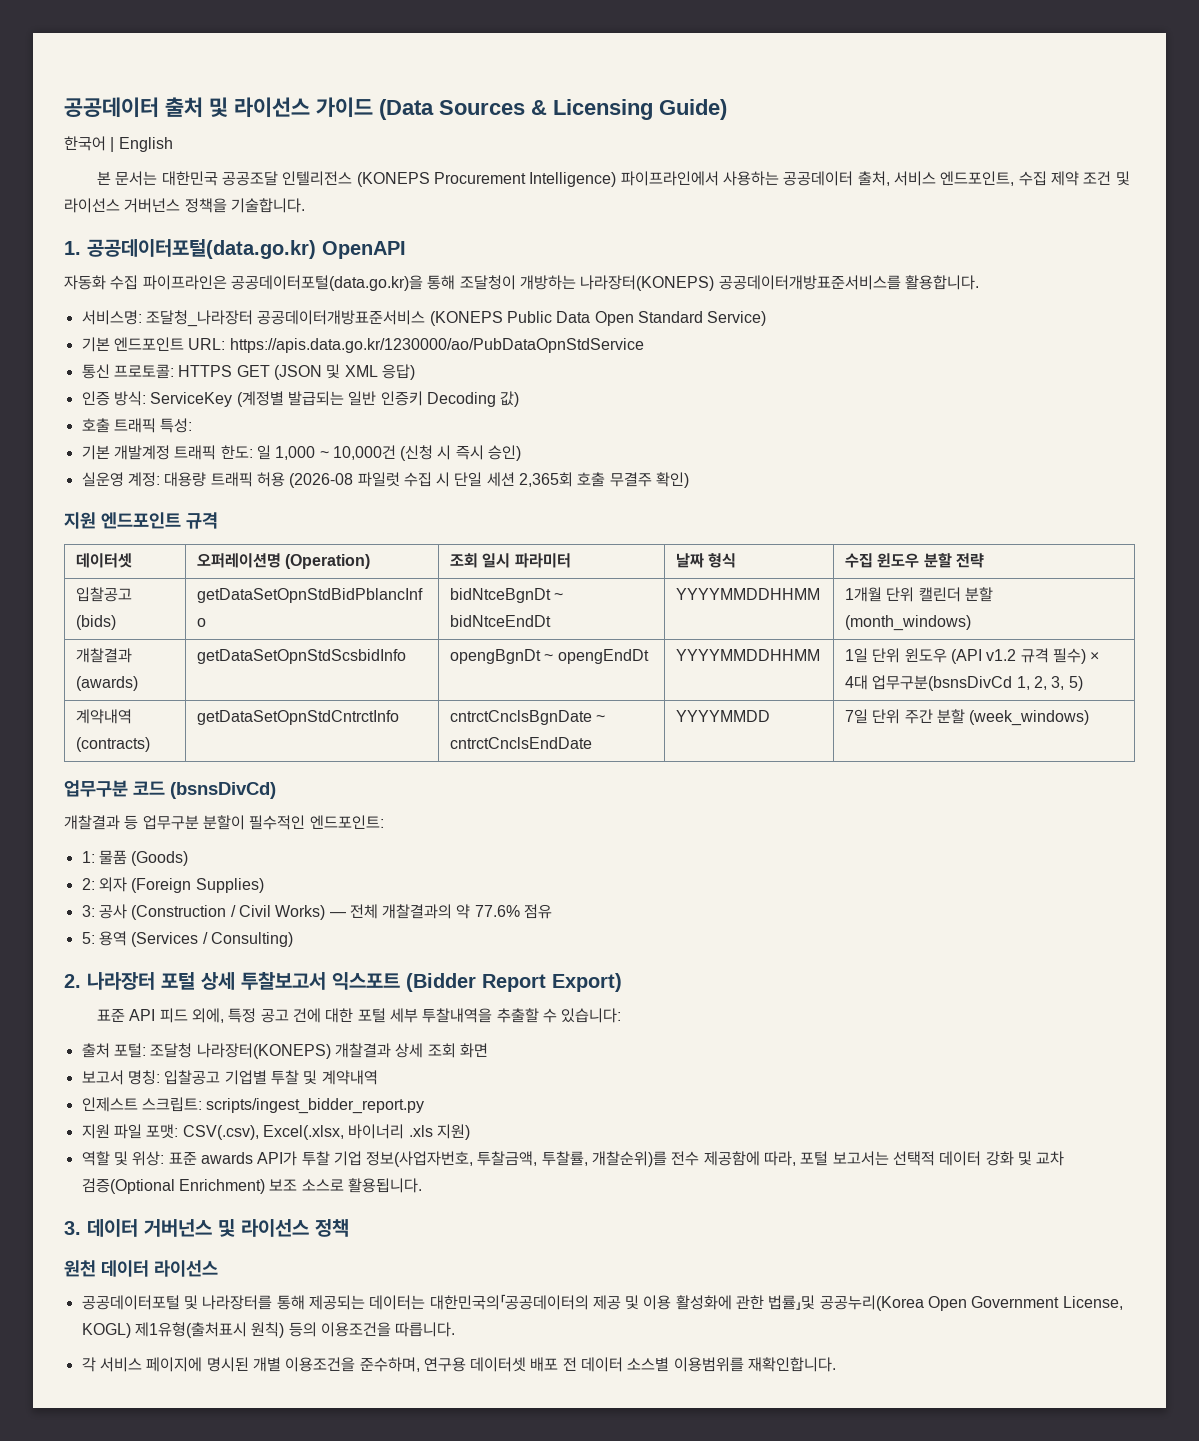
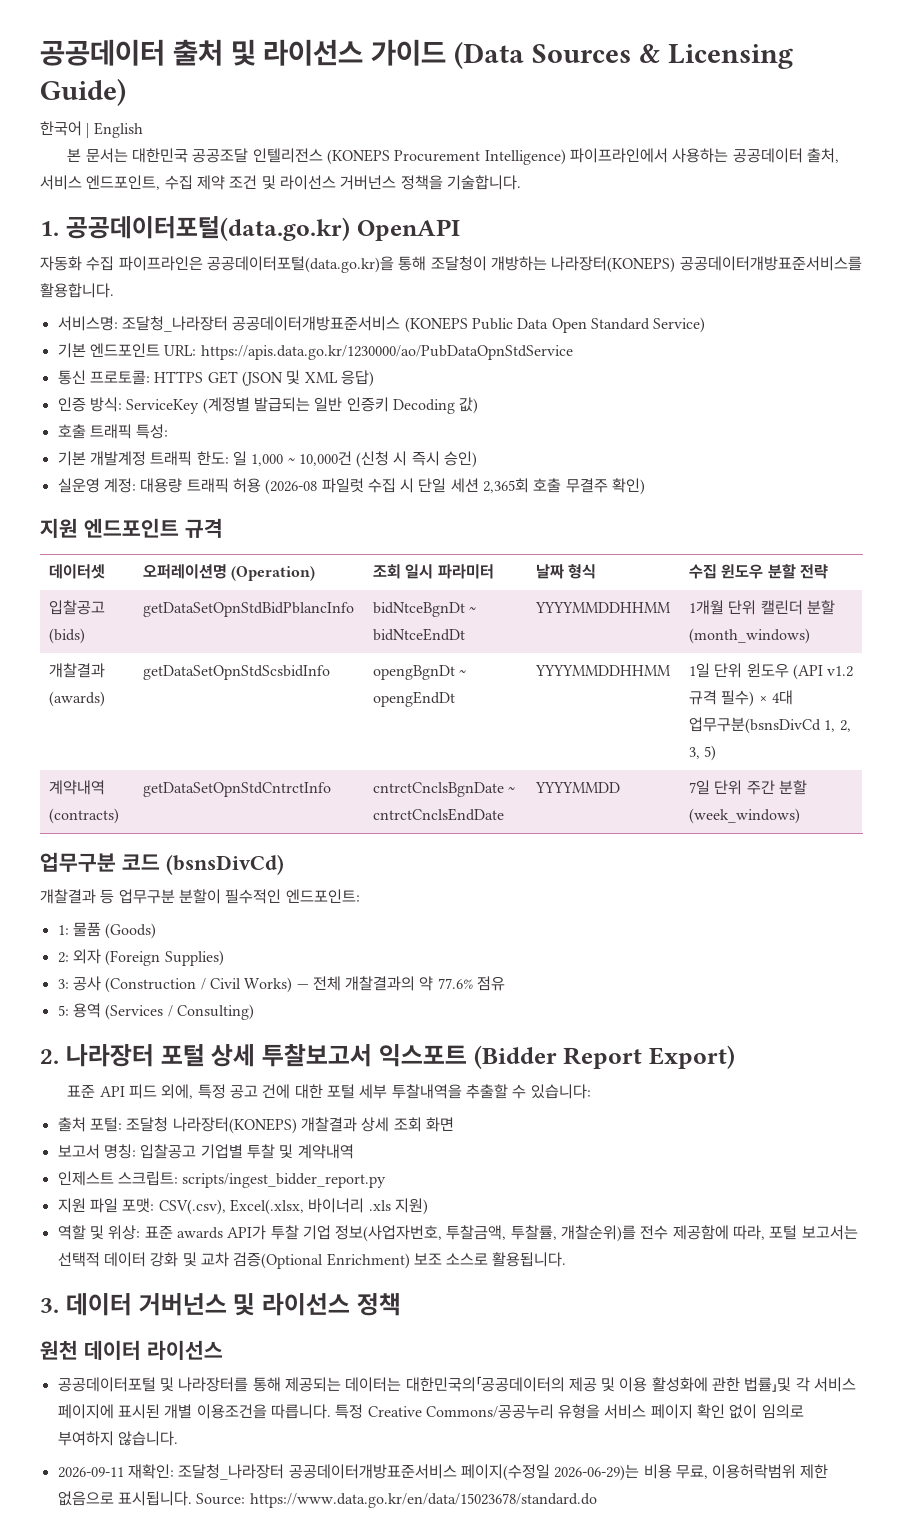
- 공공데이터포털 및 나라장터를 통해 제공되는 데이터는 대한민국의「공공데이터의 제공 및 이용 활성화에 관한 법률」및 공공누리(Korea Open Government License, KOGL) 제1유형(출처표시 원칙) 등의 이용조건을 따릅니다.
- 각 서비스 페이지에 명시된 개별 이용조건을 준수하며, 연구용 데이터셋 배포 전 데이터 소스별 이용범위를 재확인합니다.
+ 공공데이터포털 및 나라장터를 통해 제공되는 데이터는 대한민국의「공공데이터의 제공 및 이용 활성화에 관한 법률」및 각 서비스 페이지에 표시된 개별 이용조건을 따릅니다. 특정 Creative Commons/공공누리 유형을 서비스 페이지 확인 없이 임의로 부여하지 않습니다.
+ 2026-09-11 재확인: 조달청_나라장터 공공데이터개방표준서비스 페이지(수정일 2026-06-29)는 비용 무료, 이용허락범위 제한 없음으로 표시됩니다. Source: https://www.data.go.kr/en/data/15023678/standard.do

